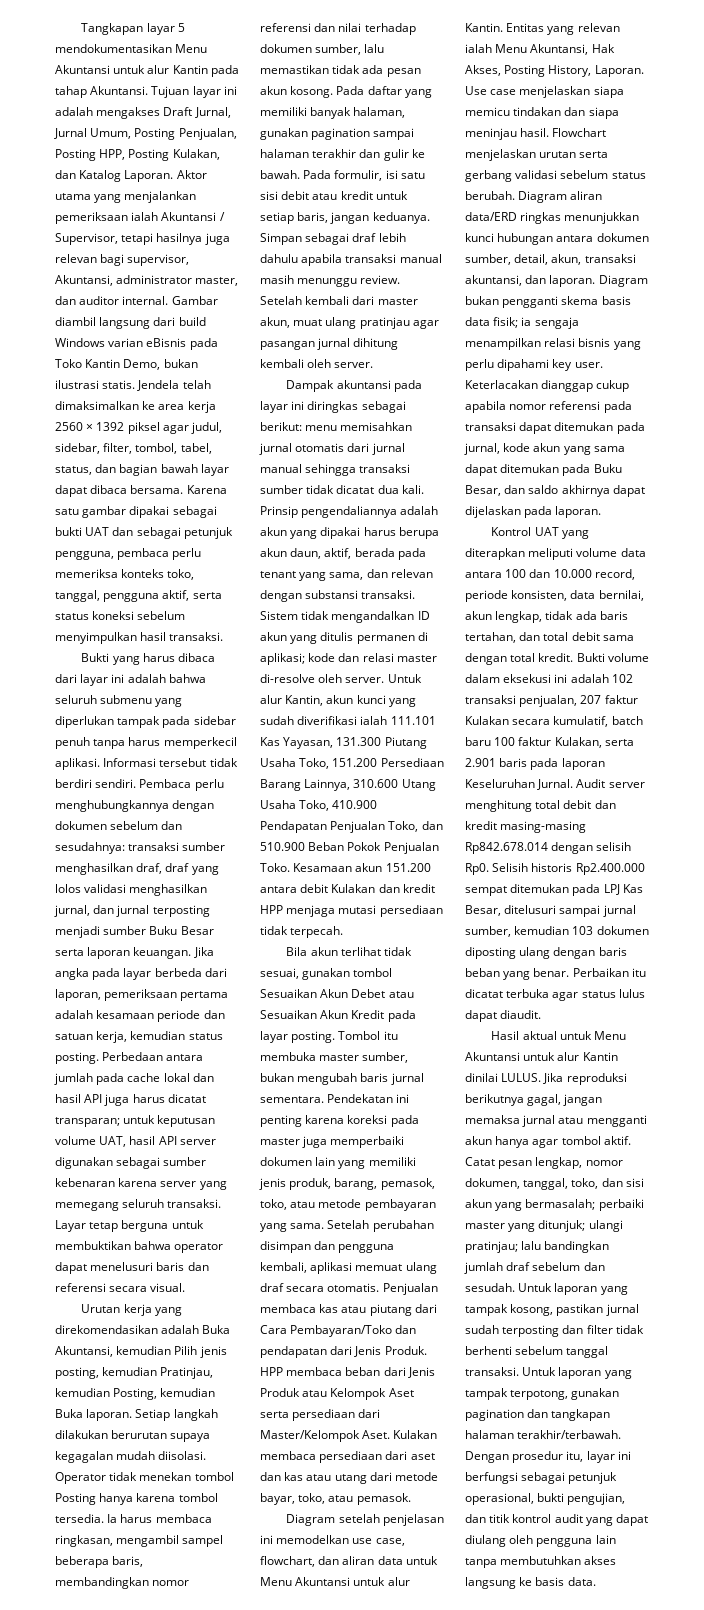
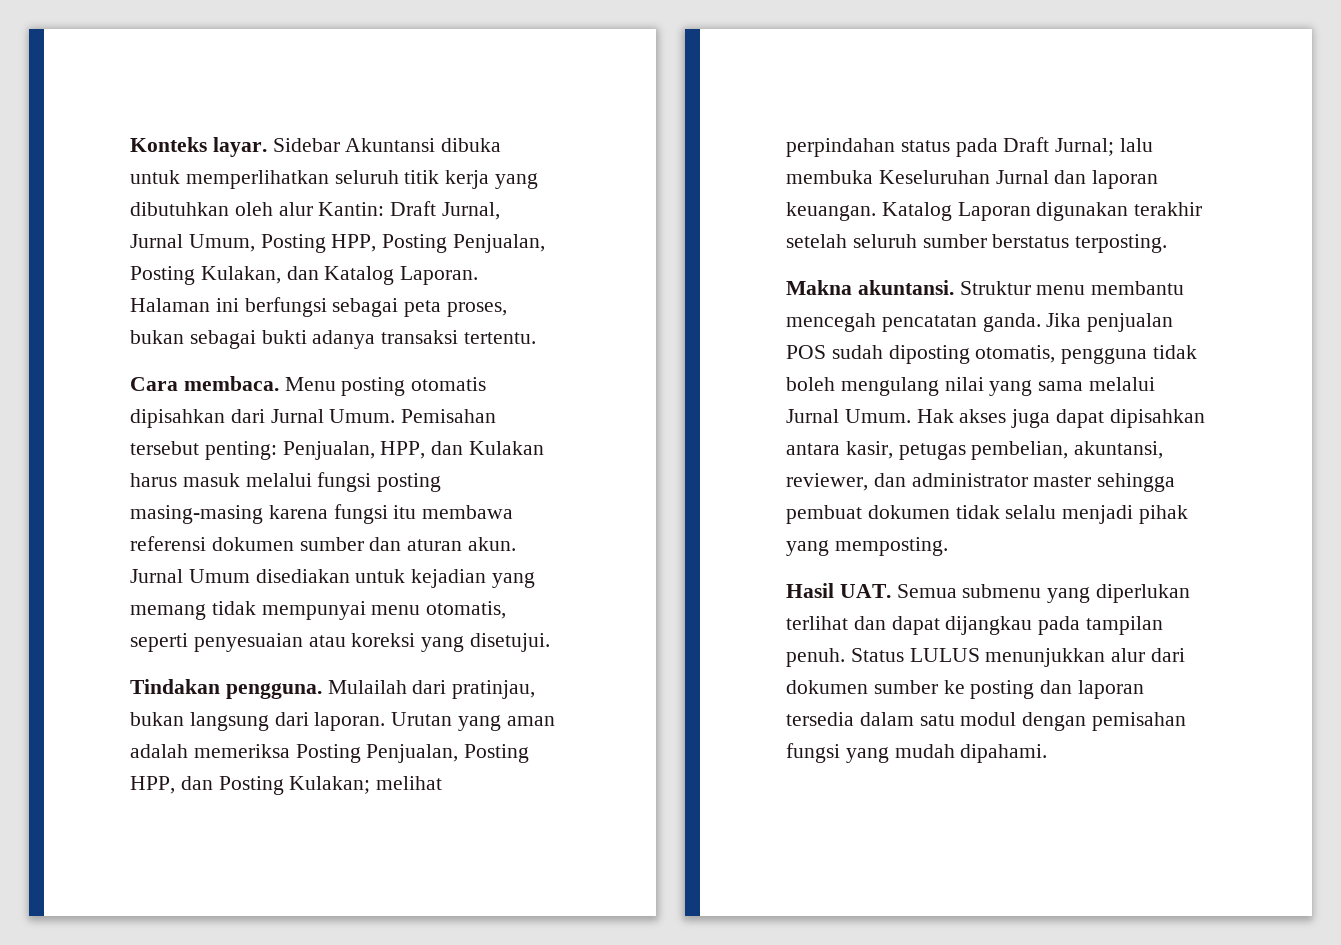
- Tangkapan layar 5 mendokumentasikan Menu Akuntansi untuk alur Kantin pada tahap Akuntansi. Tujuan layar ini adalah mengakses Draft Jurnal, Jurnal Umum, Posting Penjualan, Posting HPP, Posting Kulakan, dan Katalog Laporan. Aktor utama yang menjalankan pemeriksaan ialah Akuntansi / Supervisor, tetapi hasilnya juga relevan bagi supervisor, Akuntansi, administrator master, dan auditor internal. Gambar diambil langsung dari build Windows varian eBisnis pada Toko Kantin Demo, bukan ilustrasi statis. Jendela telah dimaksimalkan ke area kerja 2560 × 1392 piksel agar judul, sidebar, filter, tombol, tabel, status, dan bagian bawah layar dapat dibaca bersama. Karena satu gambar dipakai sebagai bukti UAT dan sebagai petunjuk pengguna, pembaca perlu memeriksa konteks toko, tanggal, pengguna aktif, serta status koneksi sebelum menyimpulkan hasil transaksi.
- Bukti yang harus dibaca dari layar ini adalah bahwa seluruh submenu yang diperlukan tampak pada sidebar penuh tanpa harus memperkecil aplikasi. Informasi tersebut tidak berdiri sendiri. Pembaca perlu menghubungkannya dengan dokumen sebelum dan sesudahnya: transaksi sumber menghasilkan draf, draf yang lolos validasi menghasilkan jurnal, dan jurnal terposting menjadi sumber Buku Besar serta laporan keuangan. Jika angka pada layar berbeda dari laporan, pemeriksaan pertama adalah kesamaan periode dan satuan kerja, kemudian status posting. Perbedaan antara jumlah pada cache lokal dan hasil API juga harus dicatat transparan; untuk keputusan volume UAT, hasil API server digunakan sebagai sumber kebenaran karena server yang memegang seluruh transaksi. Layar tetap berguna untuk membuktikan bahwa operator dapat menelusuri baris dan referensi secara visual.
- Urutan kerja yang direkomendasikan adalah Buka Akuntansi, kemudian Pilih jenis posting, kemudian Pratinjau, kemudian Posting, kemudian Buka laporan. Setiap langkah dilakukan berurutan supaya kegagalan mudah diisolasi. Operator tidak menekan tombol Posting hanya karena tombol tersedia. Ia harus membaca ringkasan, mengambil sampel beberapa baris, membandingkan nomor referensi dan nilai terhadap dokumen sumber, lalu memastikan tidak ada pesan akun kosong. Pada daftar yang memiliki banyak halaman, gunakan pagination sampai halaman terakhir dan gulir ke bawah. Pada formulir, isi satu sisi debit atau kredit untuk setiap baris, jangan keduanya. Simpan sebagai draf lebih dahulu apabila transaksi manual masih menunggu review. Setelah kembali dari master akun, muat ulang pratinjau agar pasangan jurnal dihitung kembali oleh server.
- Dampak akuntansi pada layar ini diringkas sebagai berikut: menu memisahkan jurnal otomatis dari jurnal manual sehingga transaksi sumber tidak dicatat dua kali. Prinsip pengendaliannya adalah akun yang dipakai harus berupa akun daun, aktif, berada pada tenant yang sama, dan relevan dengan substansi transaksi. Sistem tidak mengandalkan ID akun yang ditulis permanen di aplikasi; kode dan relasi master di-resolve oleh server. Untuk alur Kantin, akun kunci yang sudah diverifikasi ialah 111.101 Kas Yayasan, 131.300 Piutang Usaha Toko, 151.200 Persediaan Barang Lainnya, 310.600 Utang Usaha Toko, 410.900 Pendapatan Penjualan Toko, dan 510.900 Beban Pokok Penjualan Toko. Kesamaan akun 151.200 antara debit Kulakan dan kredit HPP menjaga mutasi persediaan tidak terpecah.
- Bila akun terlihat tidak sesuai, gunakan tombol Sesuaikan Akun Debet atau Sesuaikan Akun Kredit pada layar posting. Tombol itu membuka master sumber, bukan mengubah baris jurnal sementara. Pendekatan ini penting karena koreksi pada master juga memperbaiki dokumen lain yang memiliki jenis produk, barang, pemasok, toko, atau metode pembayaran yang sama. Setelah perubahan disimpan dan pengguna kembali, aplikasi memuat ulang draf secara otomatis. Penjualan membaca kas atau piutang dari Cara Pembayaran/Toko dan pendapatan dari Jenis Produk. HPP membaca beban dari Jenis Produk atau Kelompok Aset serta persediaan dari Master/Kelompok Aset. Kulakan membaca persediaan dari aset dan kas atau utang dari metode bayar, toko, atau pemasok.
- Diagram setelah penjelasan ini memodelkan use case, flowchart, dan aliran data untuk Menu Akuntansi untuk alur Kantin. Entitas yang relevan ialah Menu Akuntansi, Hak Akses, Posting History, Laporan. Use case menjelaskan siapa memicu tindakan dan siapa meninjau hasil. Flowchart menjelaskan urutan serta gerbang validasi sebelum status berubah. Diagram aliran data/ERD ringkas menunjukkan kunci hubungan antara dokumen sumber, detail, akun, transaksi akuntansi, dan laporan. Diagram bukan pengganti skema basis data fisik; ia sengaja menampilkan relasi bisnis yang perlu dipahami key user. Keterlacakan dianggap cukup apabila nomor referensi pada transaksi dapat ditemukan pada jurnal, kode akun yang sama dapat ditemukan pada Buku Besar, dan saldo akhirnya dapat dijelaskan pada laporan.
- Kontrol UAT yang diterapkan meliputi volume data antara 100 dan 10.000 record, periode konsisten, data bernilai, akun lengkap, tidak ada baris tertahan, dan total debit sama dengan total kredit. Bukti volume dalam eksekusi ini adalah 102 transaksi penjualan, 207 faktur Kulakan secara kumulatif, batch baru 100 faktur Kulakan, serta 2.901 baris pada laporan Keseluruhan Jurnal. Audit server menghitung total debit dan kredit masing-masing Rp842.678.014 dengan selisih Rp0. Selisih historis Rp2.400.000 sempat ditemukan pada LPJ Kas Besar, ditelusuri sampai jurnal sumber, kemudian 103 dokumen diposting ulang dengan baris beban yang benar. Perbaikan itu dicatat terbuka agar status lulus dapat diaudit.
- Hasil aktual untuk Menu Akuntansi untuk alur Kantin dinilai LULUS. Jika reproduksi berikutnya gagal, jangan memaksa jurnal atau mengganti akun hanya agar tombol aktif. Catat pesan lengkap, nomor dokumen, tanggal, toko, dan sisi akun yang bermasalah; perbaiki master yang ditunjuk; ulangi pratinjau; lalu bandingkan jumlah draf sebelum dan sesudah. Untuk laporan yang tampak kosong, pastikan jurnal sudah terposting dan filter tidak berhenti sebelum tanggal transaksi. Untuk laporan yang tampak terpotong, gunakan pagination dan tangkapan halaman terakhir/terbawah. Dengan prosedur itu, layar ini berfungsi sebagai petunjuk operasional, bukti pengujian, dan titik kontrol audit yang dapat diulang oleh pengguna lain tanpa membutuhkan akses langsung ke basis data.
+ Konteks layar. Sidebar Akuntansi dibuka untuk memperlihatkan seluruh titik kerja yang dibutuhkan oleh alur Kantin: Draft Jurnal, Jurnal Umum, Posting HPP, Posting Penjualan, Posting Kulakan, dan Katalog Laporan. Halaman ini berfungsi sebagai peta proses, bukan sebagai bukti adanya transaksi tertentu.
+ Cara membaca. Menu posting otomatis dipisahkan dari Jurnal Umum. Pemisahan tersebut penting: Penjualan, HPP, dan Kulakan harus masuk melalui fungsi posting masing-masing karena fungsi itu membawa referensi dokumen sumber dan aturan akun. Jurnal Umum disediakan untuk kejadian yang memang tidak mempunyai menu otomatis, seperti penyesuaian atau koreksi yang disetujui.
+ Tindakan pengguna. Mulailah dari pratinjau, bukan langsung dari laporan. Urutan yang aman adalah memeriksa Posting Penjualan, Posting HPP, dan Posting Kulakan; melihat perpindahan status pada Draft Jurnal; lalu membuka Keseluruhan Jurnal dan laporan keuangan. Katalog Laporan digunakan terakhir setelah seluruh sumber berstatus terposting.
+ Makna akuntansi. Struktur menu membantu mencegah pencatatan ganda. Jika penjualan POS sudah diposting otomatis, pengguna tidak boleh mengulang nilai yang sama melalui Jurnal Umum. Hak akses juga dapat dipisahkan antara kasir, petugas pembelian, akuntansi, reviewer, dan administrator master sehingga pembuat dokumen tidak selalu menjadi pihak yang memposting.
+ Hasil UAT. Semua submenu yang diperlukan terlihat dan dapat dijangkau pada tampilan penuh. Status LULUS menunjukkan alur dari dokumen sumber ke posting dan laporan tersedia dalam satu modul dengan pemisahan fungsi yang mudah dipahami.

